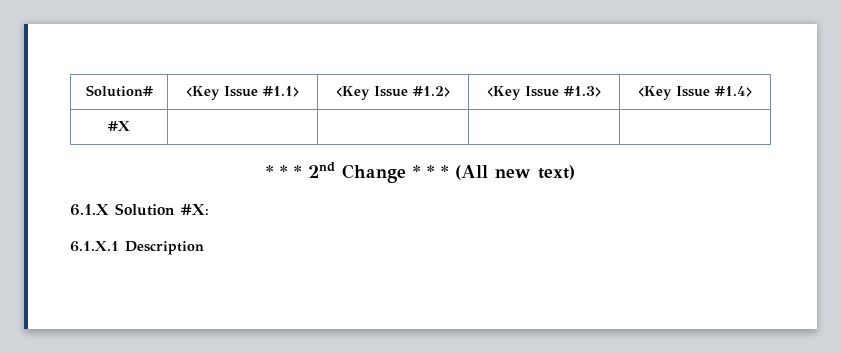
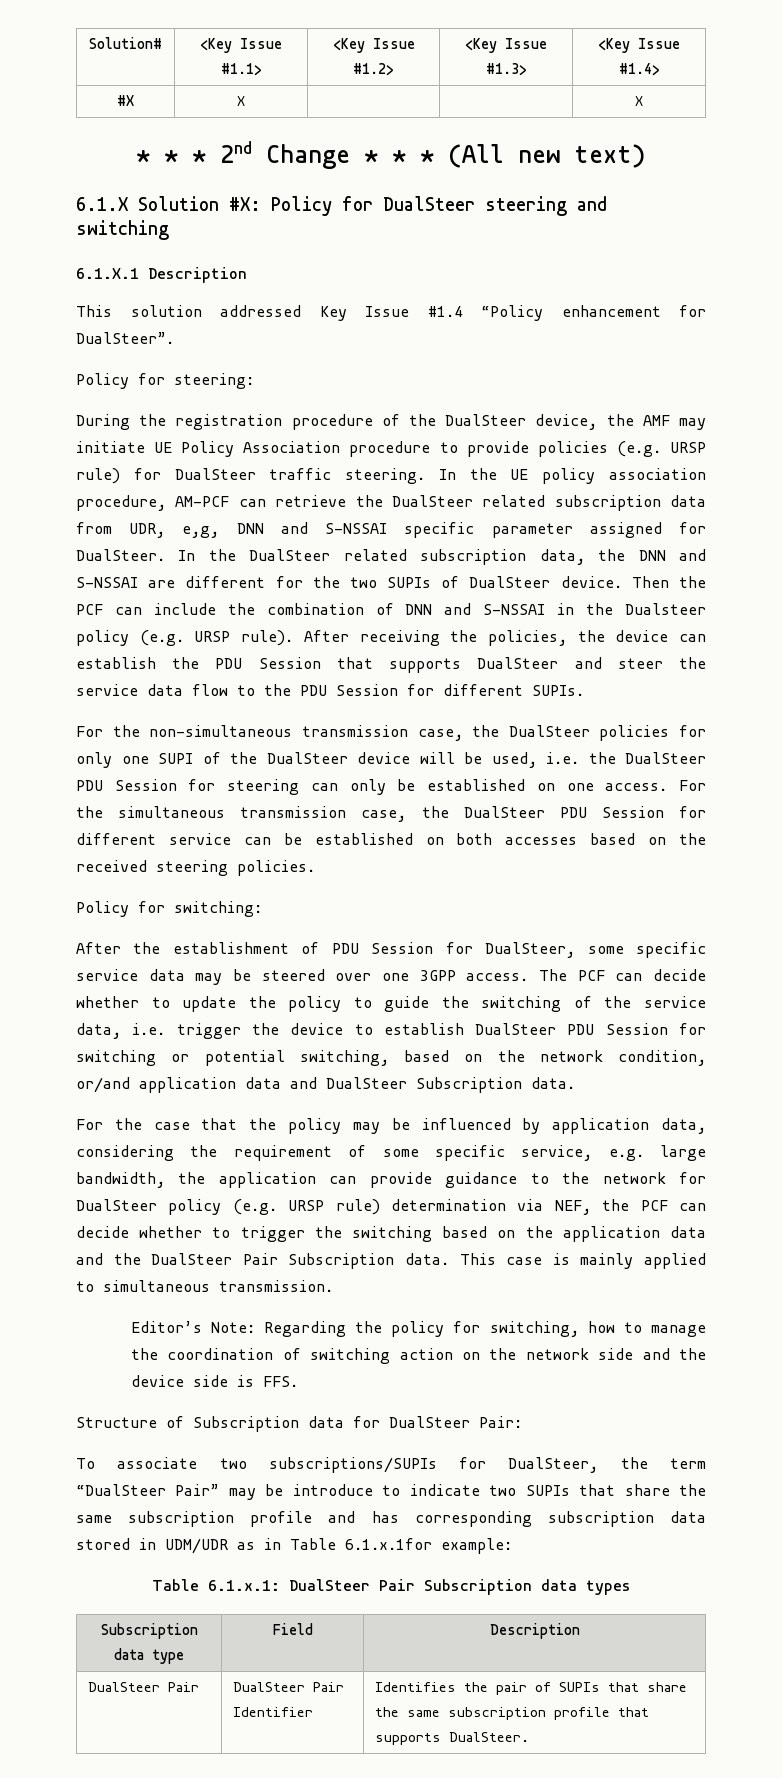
- #X | | | |
+ #X | X | | | X
- 6.1.X Solution #X:
+ 6.1.X Solution #X: Policy for DualSteer steering and switching
  6.1.X.1 Description
+ This solution addressed Key Issue #1.4 “Policy enhancement for DualSteer”.
+ Policy for steering:
+ During the registration procedure of the DualSteer device, the AMF may initiate UE Policy Association procedure to provide policies (e.g. URSP rule) for DualSteer traffic steering. In the UE policy association procedure, AM-PCF can retrieve the DualSteer related subscription data from UDR, e,g, DNN and S-NSSAI specific parameter assigned for DualSteer. In the DualSteer related subscription data, the DNN and S-NSSAI are different for the two SUPIs of DualSteer device. Then the PCF can include the combination of DNN and S-NSSAI in the Dualsteer policy (e.g. URSP rule). After receiving the policies, the device can establish the PDU Session that supports DualSteer and steer the service data flow to the PDU Session for different SUPIs.
+ For the non-simultaneous transmission case, the DualSteer policies for only one SUPI of the DualSteer device will be used, i.e. the DualSteer PDU Session for steering can only be established on one access. For the simultaneous transmission case, the DualSteer PDU Session for different service can be established on both accesses based on the received steering policies.
+ Policy for switching:
+ After the establishment of PDU Session for DualSteer, some specific service data may be steered over one 3GPP access. The PCF can decide whether to update the policy to guide the switching of the service data, i.e. trigger the device to establish DualSteer PDU Session for switching or potential switching, based on the network condition, or/and application data and DualSteer Subscription data.
+ For the case that the policy may be influenced by application data, considering the requirement of some specific service, e.g. large bandwidth, the application can provide guidance to the network for DualSteer policy (e.g. URSP rule) determination via NEF, the PCF can decide whether to trigger the switching based on the application data and the DualSteer Pair Subscription data. This case is mainly applied to simultaneous transmission.
+ Editor’s Note: Regarding the policy for switching, how to manage the coordination of switching action on the network side and the device side is FFS.
+ Structure of Subscription data for DualSteer Pair:
+ To associate two subscriptions/SUPIs for DualSteer, the term “DualSteer Pair” may be introduce to indicate two SUPIs that share the same subscription profile and has corresponding subscription data stored in UDM/UDR as in Table 6.1.x.1for example:
+ Table 6.1.x.1: DualSteer Pair Subscription data types
+ Subscription data type | Field | Description
+ DualSteer Pair | DualSteer Pair Identifier | Identifies the pair of SUPIs that share the same subscription profile that supports DualSteer.

